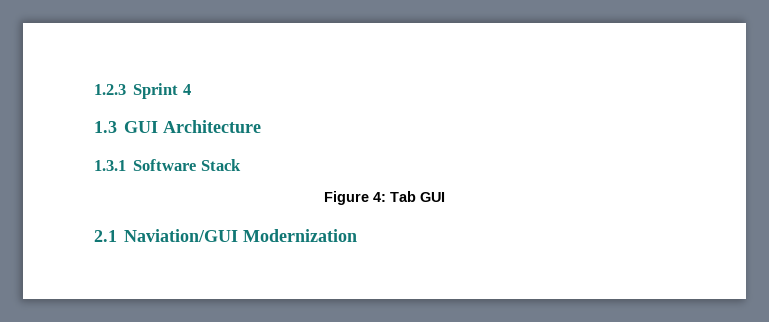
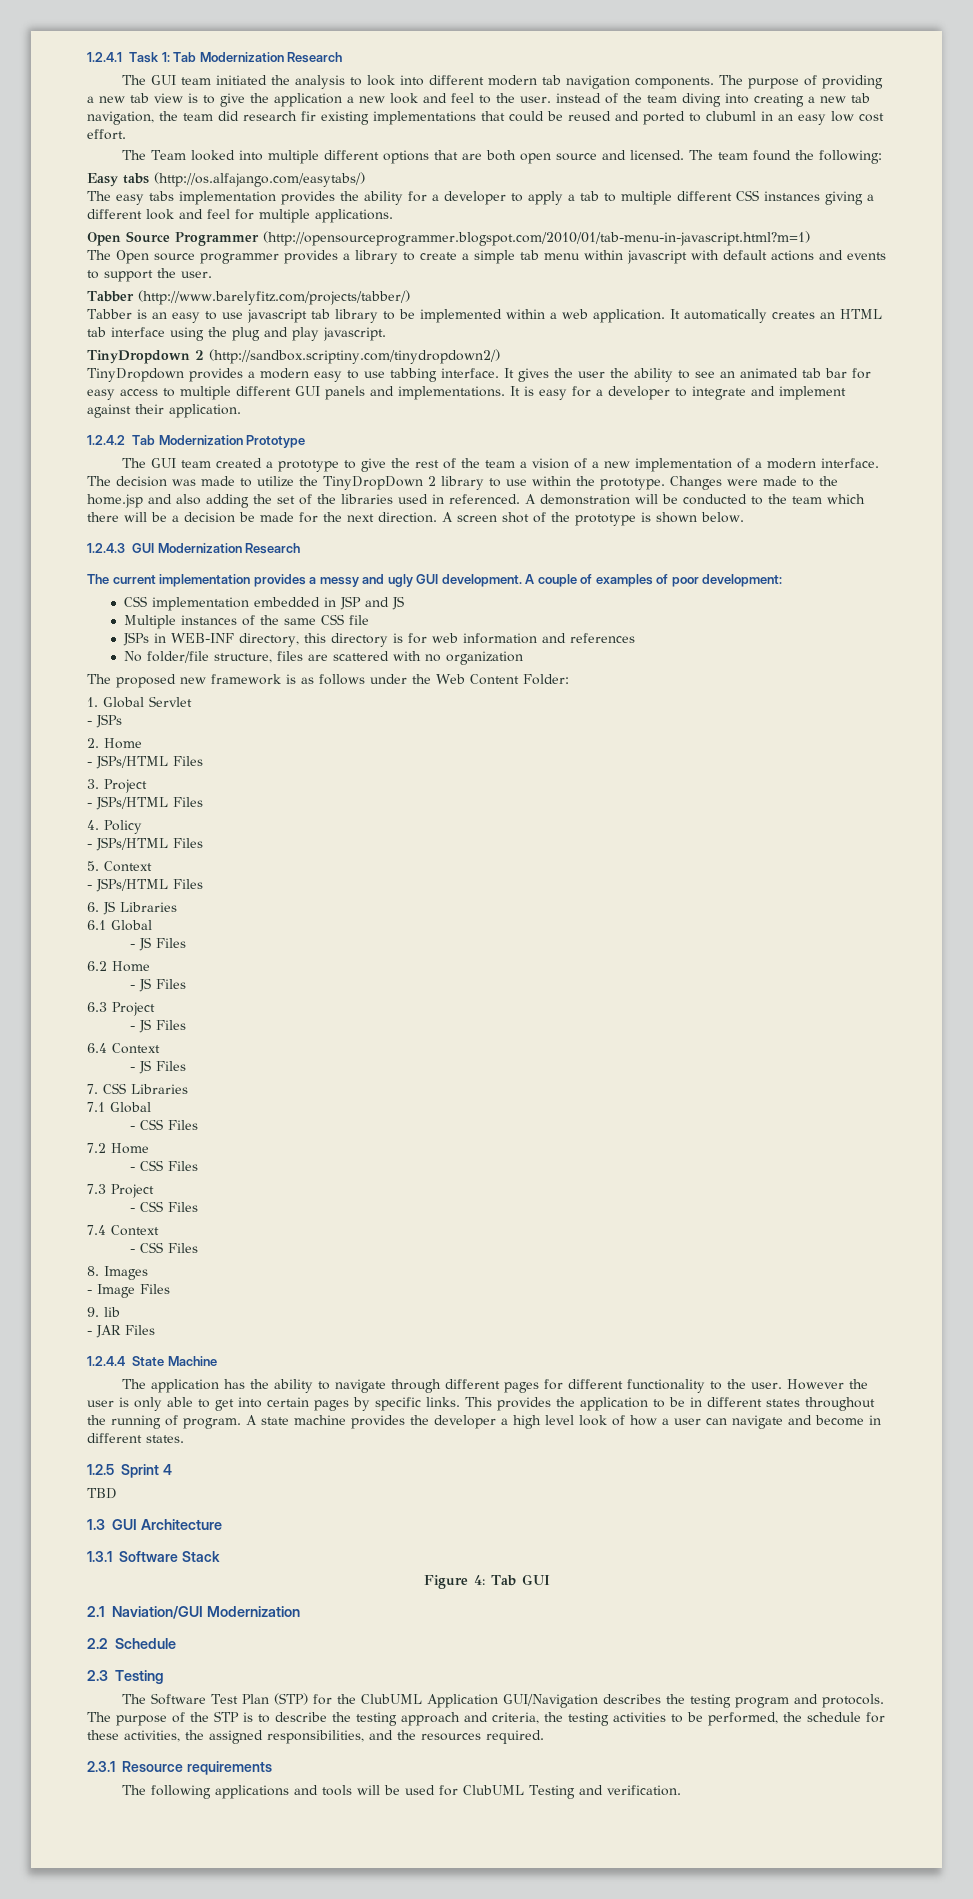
- 1.2.3 Sprint 4
+ 1.2.4.1 Task 1: Tab Modernization Research
+ The GUI team initiated the analysis to look into different modern tab navigation components. The purpose of providing a new tab view is to give the application a new look and feel to the user. instead of the team diving into creating a new tab navigation, the team did research fir existing implementations that could be reused and ported to clubuml in an easy low cost effort.
+ The Team looked into multiple different options that are both open source and licensed. The team found the following:
+ Easy tabs (http://os.alfajango.com/easytabs/)
+ The easy tabs implementation provides the ability for a developer to apply a tab to multiple different CSS instances giving a different look and feel for multiple applications.
+ Open Source Programmer (http://opensourceprogrammer.blogspot.com/2010/01/tab-menu-in-javascript.html?m=1)
+ The Open source programmer provides a library to create a simple tab menu within javascript with default actions and events to support the user.
+ Tabber (http://www.barelyfitz.com/projects/tabber/)
+ Tabber is an easy to use javascript tab library to be implemented within a web application. It automatically creates an HTML tab interface using the plug and play javascript.
+ TinyDropdown 2 (http://sandbox.scriptiny.com/tinydropdown2/)
+ TinyDropdown provides a modern easy to use tabbing interface. It gives the user the ability to see an animated tab bar for easy access to multiple different GUI panels and implementations. It is easy for a developer to integrate and implement against their application.
+ 1.2.4.2 Tab Modernization Prototype
+ The GUI team created a prototype to give the rest of the team a vision of a new implementation of a modern interface. The decision was made to utilize the TinyDropDown 2 library to use within the prototype. Changes were made to the home.jsp and also adding the set of the libraries used in referenced. A demonstration will be conducted to the team which there will be a decision be made for the next direction. A screen shot of the prototype is shown below.
+ 1.2.4.3 GUI Modernization Research
+ The current implementation provides a messy and ugly GUI development. A couple of examples of poor development:
+ CSS implementation embedded in JSP and JS
+ Multiple instances of the same CSS file
+ JSPs in WEB-INF directory, this directory is for web information and references
+ No folder/file structure, files are scattered with no organization
+ The proposed new framework is as follows under the Web Content Folder:
+ 1. Global Servlet
+ - JSPs
+ 2. Home
+ - JSPs/HTML Files
+ 3. Project
+ - JSPs/HTML Files
+ 4. Policy
+ - JSPs/HTML Files
+ 5. Context
+ - JSPs/HTML Files
+ 6. JS Libraries
+ 6.1 Global
+ - JS Files
+ 6.2 Home
+ - JS Files
+ 6.3 Project
+ - JS Files
+ 6.4 Context
+ - JS Files
+ 7. CSS Libraries
+ 7.1 Global
+ - CSS Files
+ 7.2 Home
+ - CSS Files
+ 7.3 Project
+ - CSS Files
+ 7.4 Context
+ - CSS Files
+ 8. Images
+ - Image Files
+ 9. lib
+ - JAR Files
+ 1.2.4.4 State Machine
+ The application has the ability to navigate through different pages for different functionality to the user. However the user is only able to get into certain pages by specific links. This provides the application to be in different states throughout the running of program. A state machine provides the developer a high level look of how a user can navigate and become in different states.
+ 1.2.5 Sprint 4
+ TBD
+ 2.2 Schedule
+ 2.3 Testing
+ The Software Test Plan (STP) for the ClubUML Application GUI/Navigation describes the testing program and protocols. The purpose of the STP is to describe the testing approach and criteria, the testing activities to be performed, the schedule for these activities, the assigned responsibilities, and the resources required.
+ 2.3.1 Resource requirements
+ The following applications and tools will be used for ClubUML Testing and verification.

